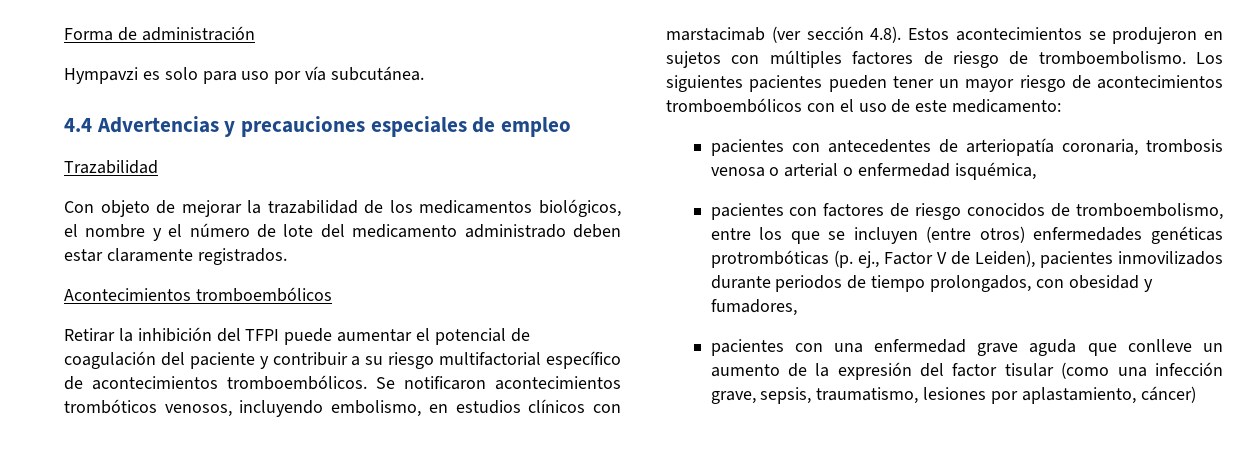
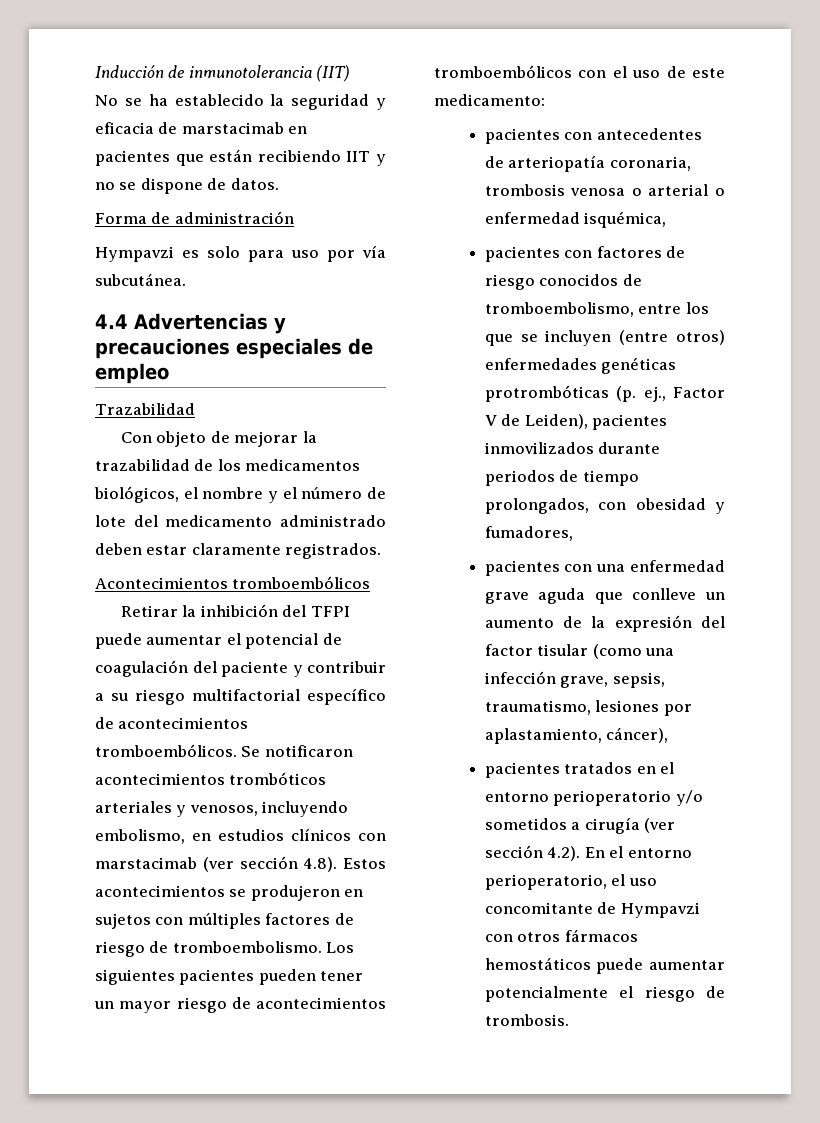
+ Inducción de inmunotolerancia (IIT)
+ No se ha establecido la seguridad y eficacia de marstacimab en pacientes que están recibiendo IIT y no se dispone de datos.
- Se notificaron acontecimientos trombóticos venosos, incluyendo embolismo, en estudios clínicos con marstacimab (ver sección 4.8). Estos acontecimientos se produjeron en sujetos con múltiples factores de riesgo de tromboembolismo.
+ Se notificaron acontecimientos trombóticos arteriales y venosos, incluyendo embolismo, en estudios clínicos con marstacimab (ver sección 4.8). Estos acontecimientos se produjeron en sujetos con múltiples factores de riesgo de tromboembolismo.
- pacientes con una enfermedad grave aguda que conlleve un aumento de la expresión del factor tisular (como una infección grave, sepsis, traumatismo, lesiones por aplastamiento, cáncer)
+ pacientes con una enfermedad grave aguda que conlleve un aumento de la expresión del factor tisular (como una infección grave, sepsis, traumatismo, lesiones por aplastamiento, cáncer),
+ pacientes tratados en el entorno perioperatorio y/o sometidos a cirugía (ver sección 4.2). En el entorno perioperatorio, el uso concomitante de Hympavzi con otros fármacos hemostáticos puede aumentar potencialmente el riesgo de trombosis.

